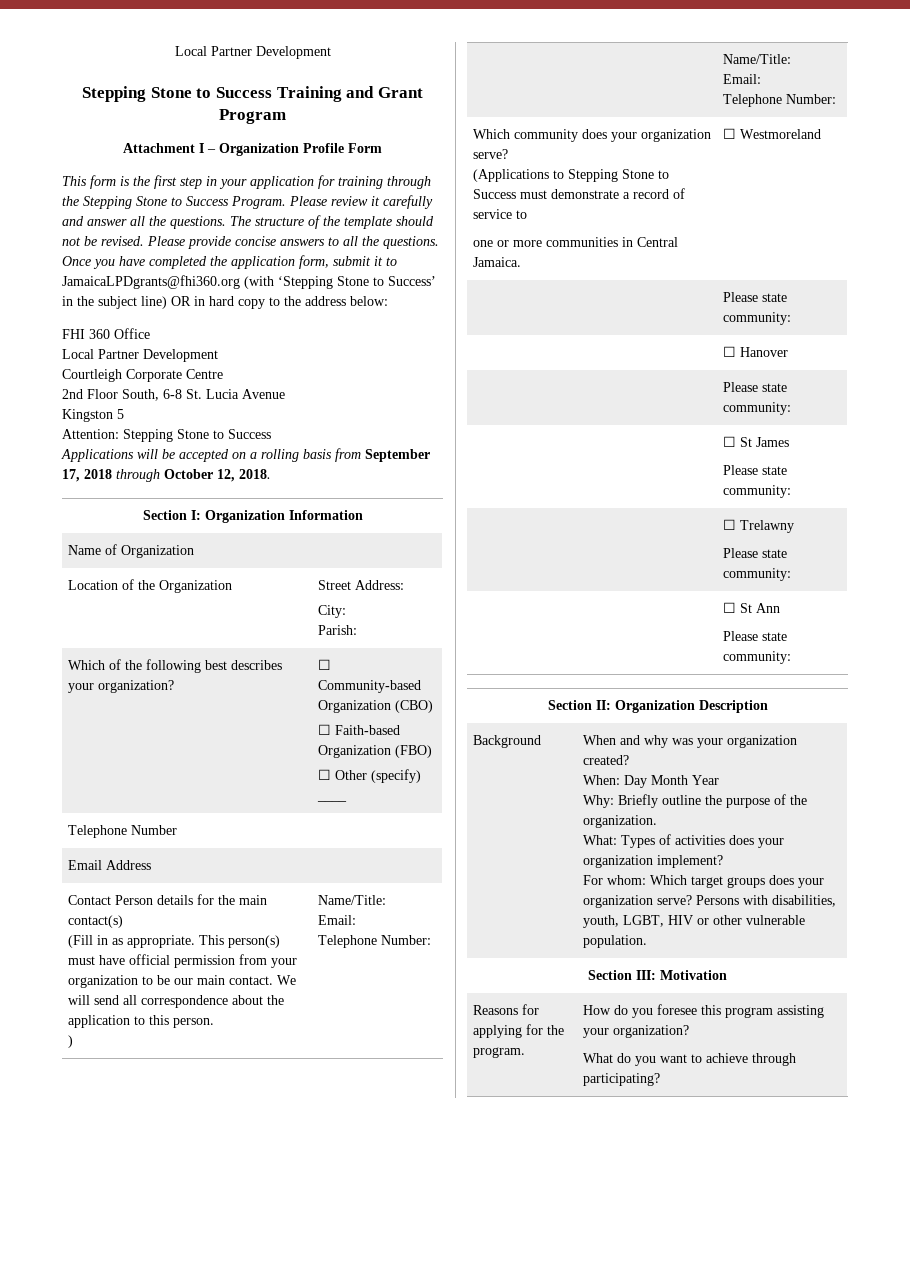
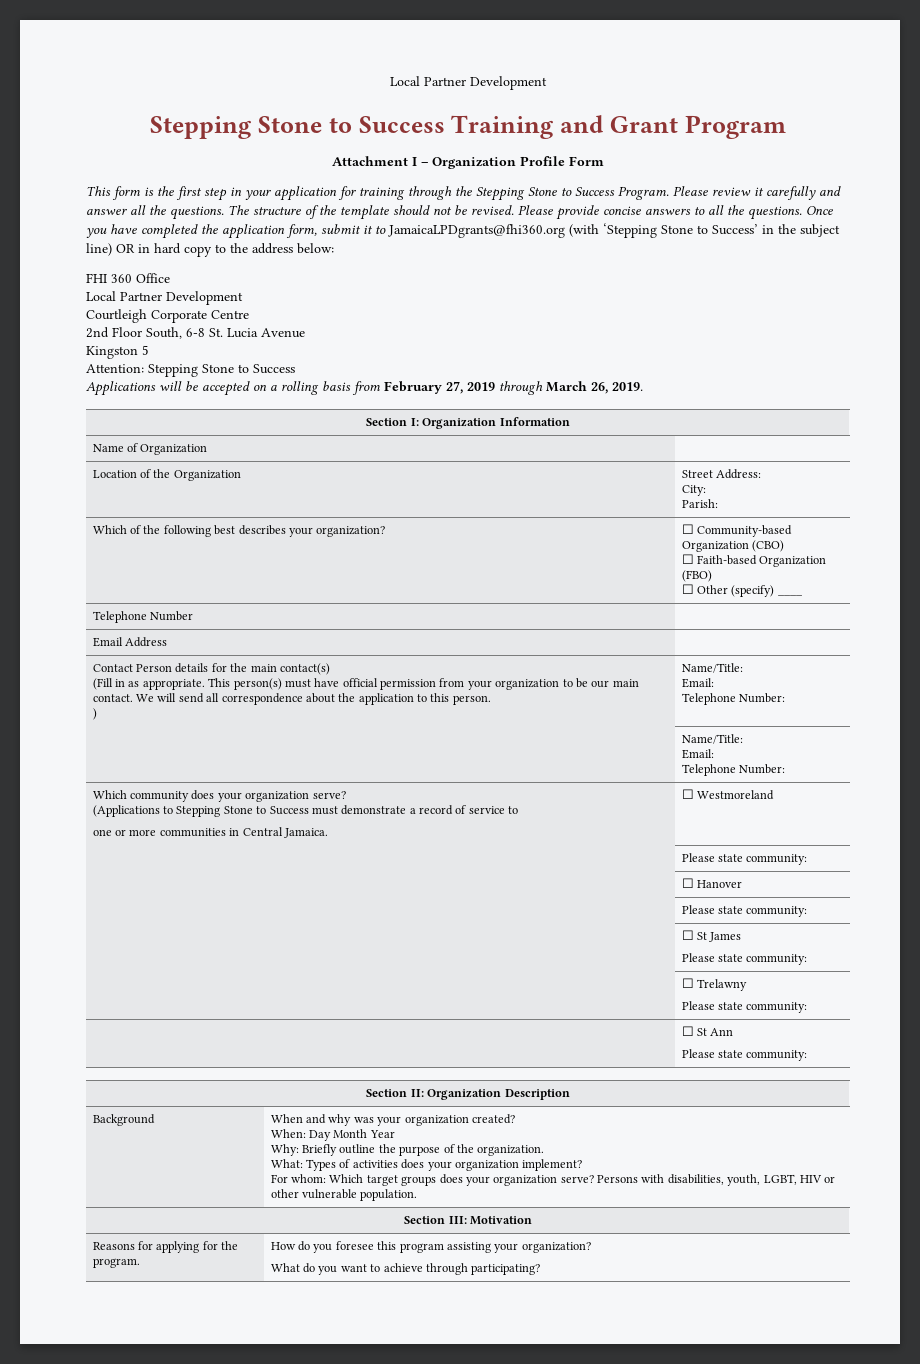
- Applications will be accepted on a rolling basis from September 17, 2018 through October 12, 2018.
+ Applications will be accepted on a rolling basis from February 27, 2019 through March 26, 2019.

